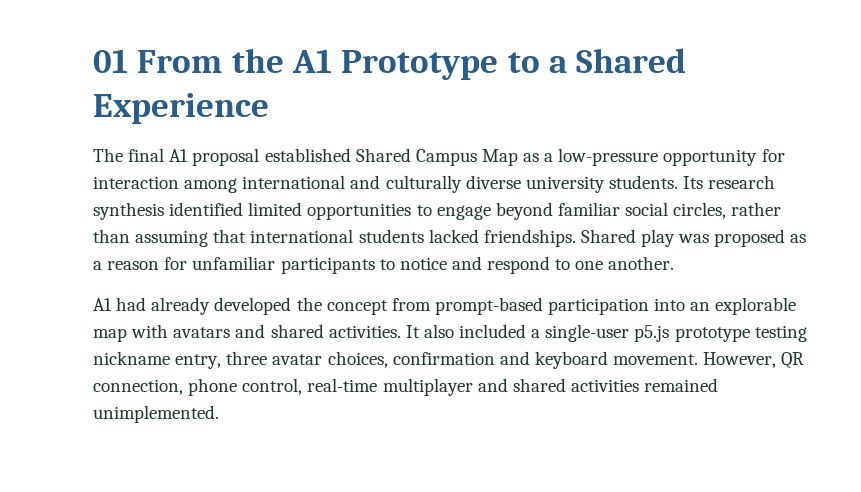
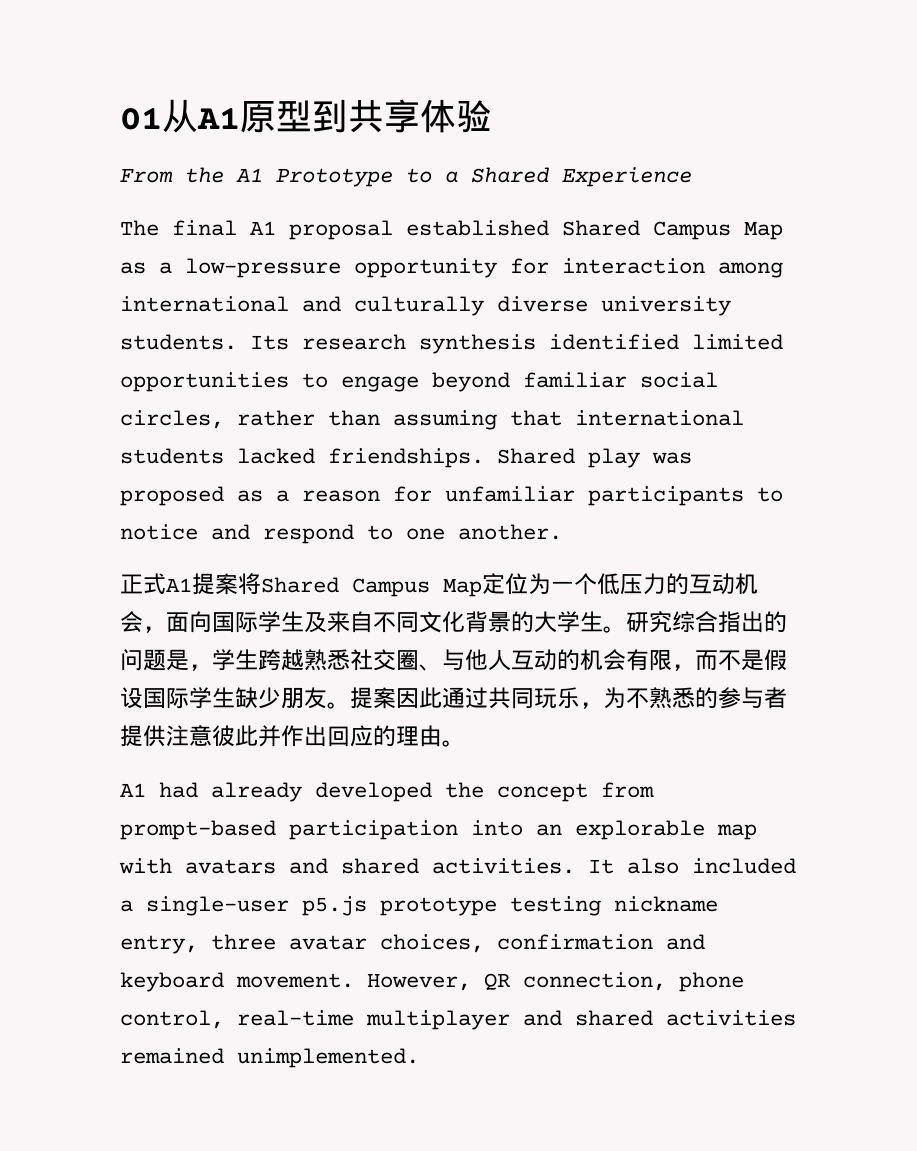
- 01 From the A1 Prototype to a Shared Experience
+ 01从A1原型到共享体验
+ From the A1 Prototype to a Shared Experience
+ 正式A1提案将Shared Campus Map定位为一个低压力的互动机会，面向国际学生及来自不同文化背景的大学生。研究综合指出的问题是，学生跨越熟悉社交圈、与他人互动的机会有限，而不是假设国际学生缺少朋友。提案因此通过共同玩乐，为不熟悉的参与者提供注意彼此并作出回应的理由。

